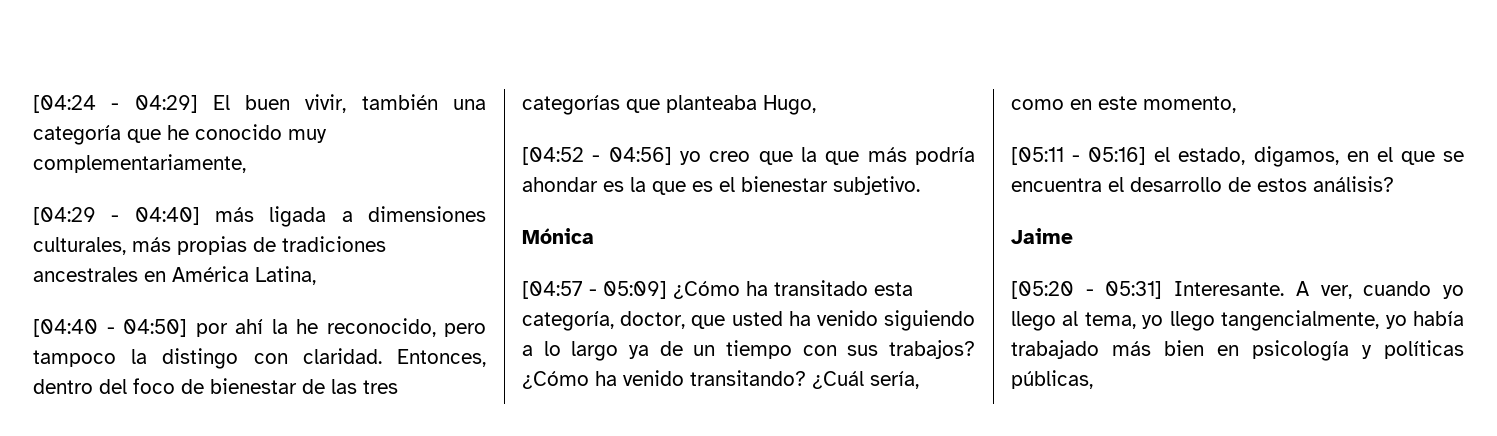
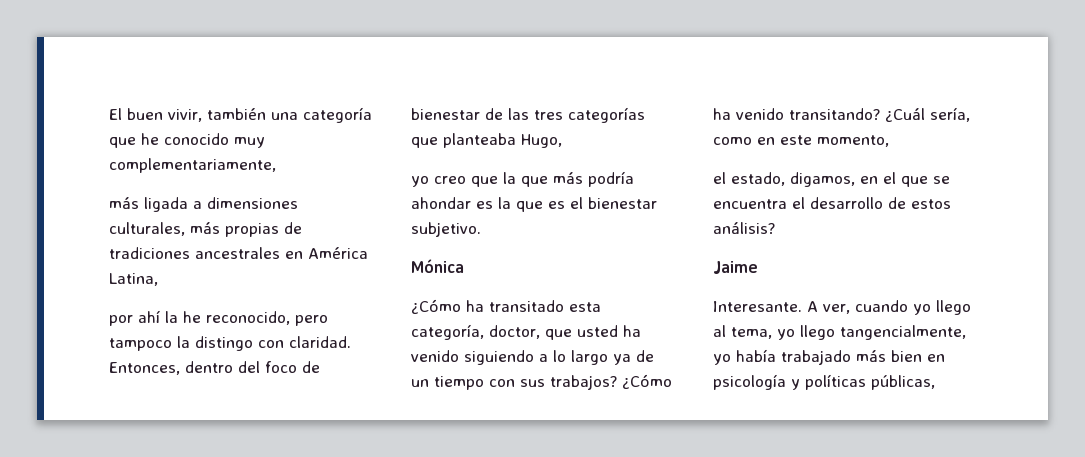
- [04:24 - 04:29] El buen vivir, también una categoría que he conocido muy complementariamente,
+ El buen vivir, también una categoría que he conocido muy complementariamente,
- [04:29 - 04:40] más ligada a dimensiones culturales, más propias de tradiciones ancestrales en América Latina,
+ más ligada a dimensiones culturales, más propias de tradiciones ancestrales en América Latina,
- [04:40 - 04:50] por ahí la he reconocido, pero tampoco la distingo con claridad.
+ por ahí la he reconocido, pero tampoco la distingo con claridad.
- [04:52 - 04:56] yo creo que la que más podría ahondar es la que es el bienestar subjetivo.
+ yo creo que la que más podría ahondar es la que es el bienestar subjetivo.
- [04:57 - 05:09] ¿Cómo ha transitado esta categoría, doctor, que usted ha venido siguiendo a lo largo ya de un tiempo con sus trabajos?
+ ¿Cómo ha transitado esta categoría, doctor, que usted ha venido siguiendo a lo largo ya de un tiempo con sus trabajos?
- [05:11 - 05:16] el estado, digamos, en el que se encuentra el desarrollo de estos análisis?
+ el estado, digamos, en el que se encuentra el desarrollo de estos análisis?
- [05:20 - 05:31] Interesante.
+ Interesante.

